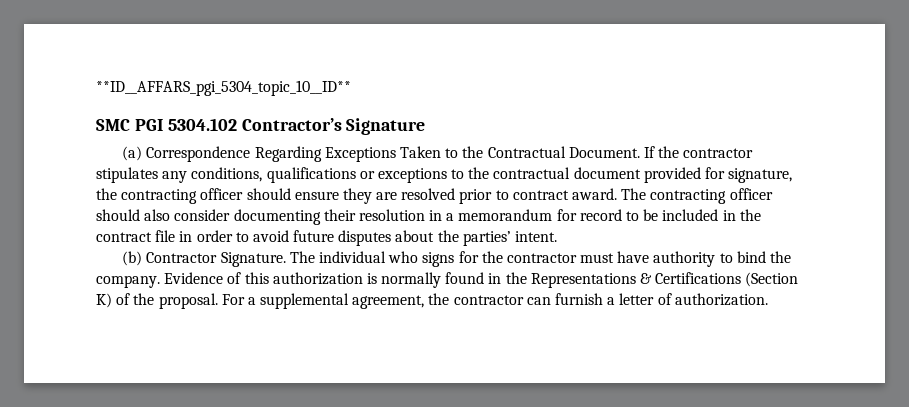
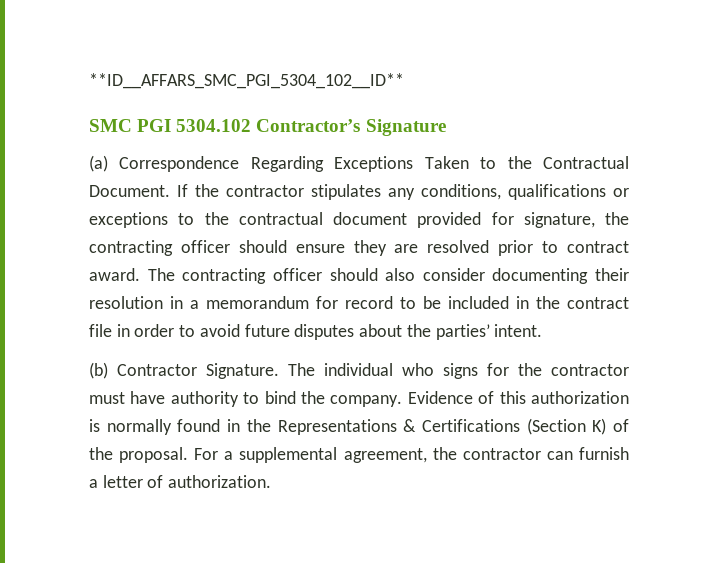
- **ID__AFFARS_pgi_5304_topic_10__ID**
+ **ID__AFFARS_SMC_PGI_5304_102__ID**

